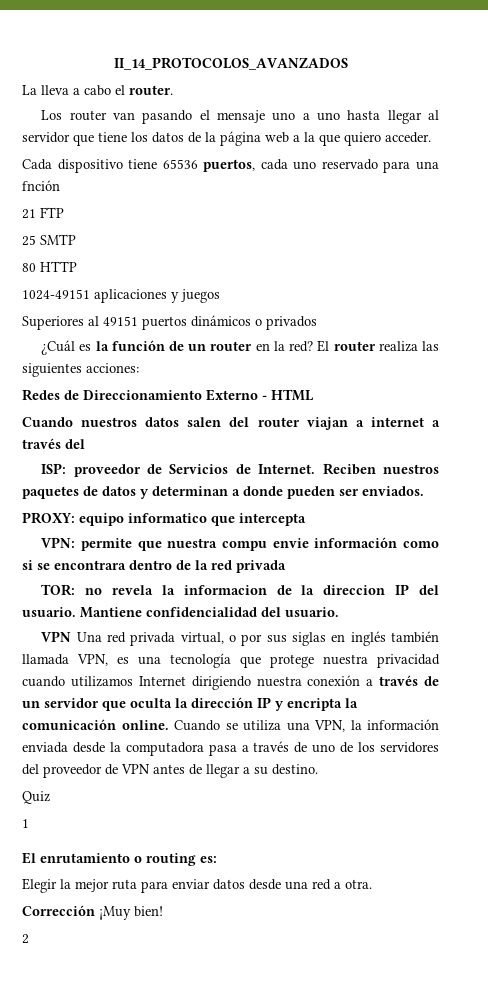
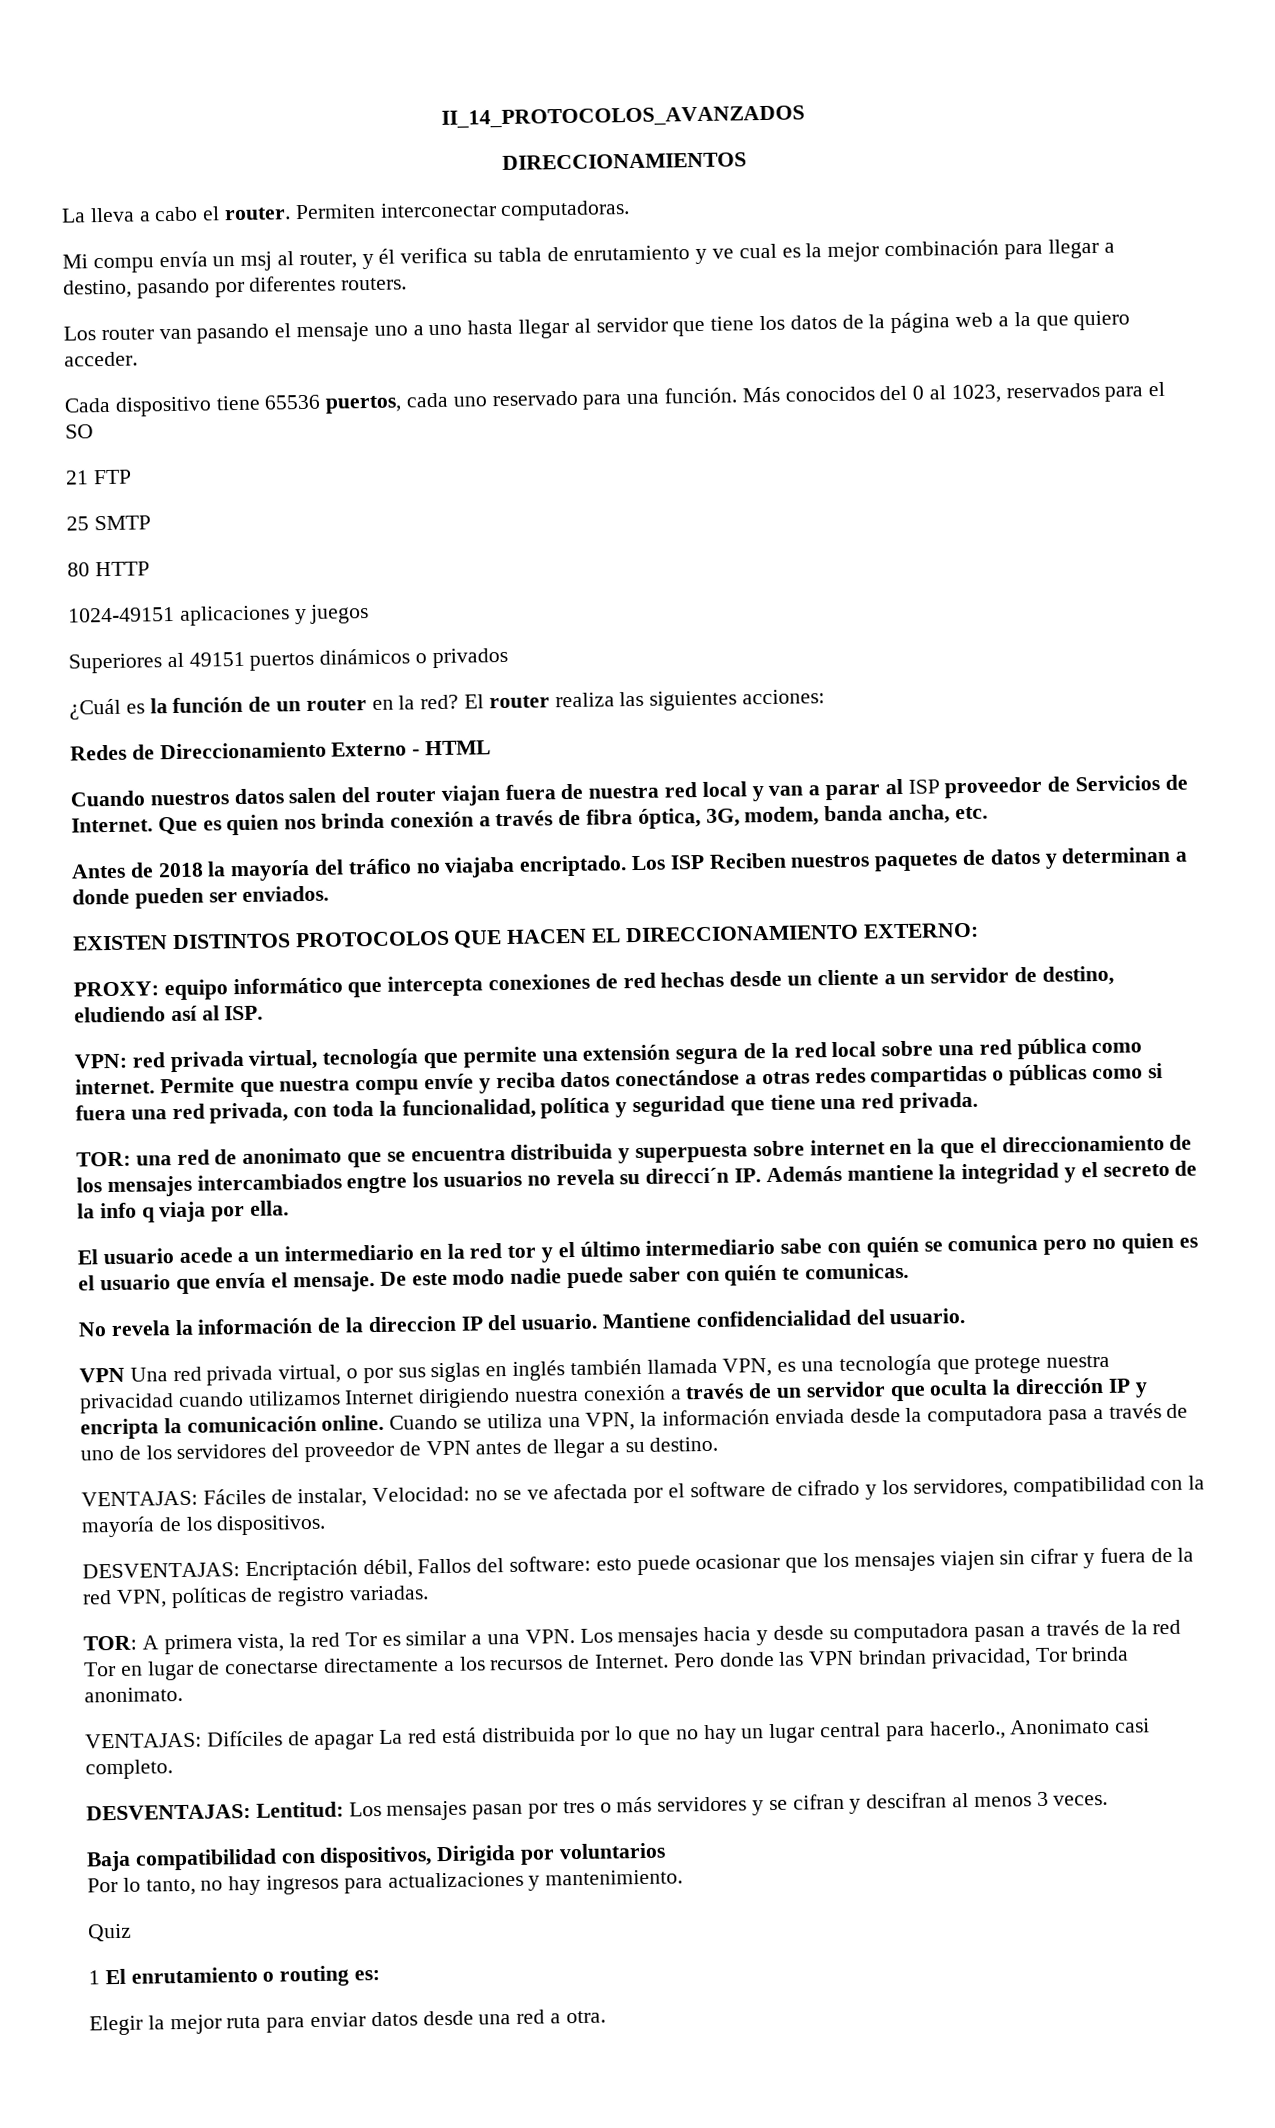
+ DIRECCIONAMIENTOS
+ Permiten interconectar computadoras.
+ Mi compu envía un msj al router, y él verifica su tabla de enrutamiento y ve cual es la mejor combinación para llegar a destino, pasando por diferentes routers.
- Cada dispositivo tiene 65536 puertos, cada uno reservado para una fnción
+ Cada dispositivo tiene 65536 puertos, cada uno reservado para una función. Más conocidos del 0 al 1023, reservados para el SO
- Cuando nuestros datos salen del router viajan a internet a través del
- ISP: proveedor de Servicios de Internet.
+ Cuando nuestros datos salen del router viajan fuera de nuestra red local y van a parar al ISP proveedor de Servicios de Internet.
- Reciben nuestros paquetes de datos y determinan a donde pueden ser enviados.
+ Que es quien nos brinda conexión a través de fibra óptica, 3G, modem, banda ancha, etc.
+ Antes de 2018 la mayoría del tráfico no viajaba encriptado. Los ISP Reciben nuestros paquetes de datos y determinan a donde pueden ser enviados.
+ EXISTEN DISTINTOS PROTOCOLOS QUE HACEN EL DIRECCIONAMIENTO EXTERNO:
- PROXY: equipo informatico que intercepta
- VPN: permite que nuestra compu envie información como si se encontrara dentro de la red privada
- TOR: no revela la informacion de la direccion IP del usuario.
+ PROXY: equipo informático que intercepta conexiones de red hechas desde un cliente a un servidor de destino, eludiendo así al ISP.
+ VPN: red privada virtual, tecnología que permite una extensión segura de la red local sobre una red pública como internet. Permite que nuestra compu envíe y reciba datos conectándose a otras redes compartidas o públicas como si fuera una red privada, con toda la funcionalidad, política y seguridad que tiene una red privada.
+ TOR: una red de anonimato que se encuentra distribuida y superpuesta sobre internet en la que el direccionamiento de los mensajes intercambiados engtre los usuarios no revela su direcci´n IP. Además mantiene la integridad y el secreto de la info q viaja por ella.
+ El usuario acede a un intermediario en la red tor y el último intermediario sabe con quién se comunica pero no quien es el usuario que envía el mensaje. De este modo nadie puede saber con quién te comunicas.
+ No revela la información de la direccion IP del usuario.
+ VENTAJAS: Fáciles de instalar, Velocidad: no se ve afectada por el software de cifrado y los servidores, compatibilidad con la mayoría de los dispositivos.
+ DESVENTAJAS: Encriptación débil, Fallos del software: esto puede ocasionar que los mensajes viajen sin cifrar y fuera de la red VPN, políticas de registro variadas.
+ TOR: A primera vista, la red Tor es similar a una VPN. Los mensajes hacia y desde su computadora pasan a través de la red Tor en lugar de conectarse directamente a los recursos de Internet. Pero donde las VPN brindan privacidad, Tor brinda anonimato.
+ VENTAJAS: Difíciles de apagar La red está distribuida por lo que no hay un lugar central para hacerlo., Anonimato casi completo.
+ DESVENTAJAS: Lentitud: Los mensajes pasan por tres o más servidores y se cifran y descifran al menos 3 veces.
+ Baja compatibilidad con dispositivos, Dirigida por voluntarios
+ Por lo tanto, no hay ingresos para actualizaciones y mantenimiento.
- 1
- El enrutamiento o routing es:
+ 1 El enrutamiento o routing es:
- Corrección ¡Muy bien!
- 2

